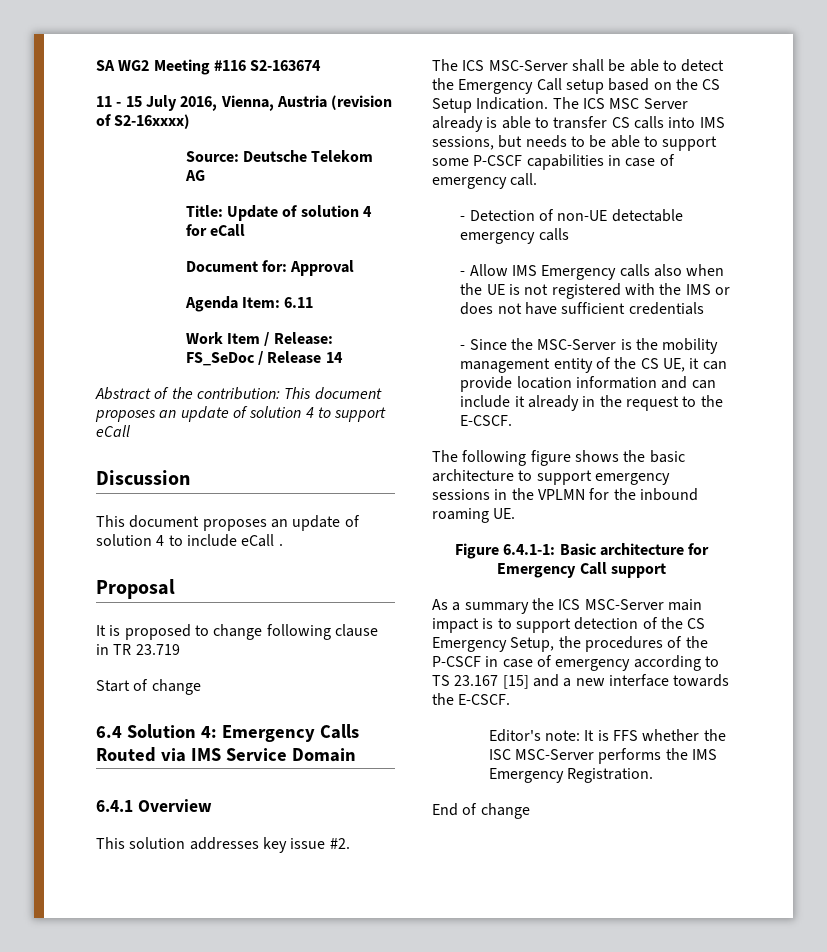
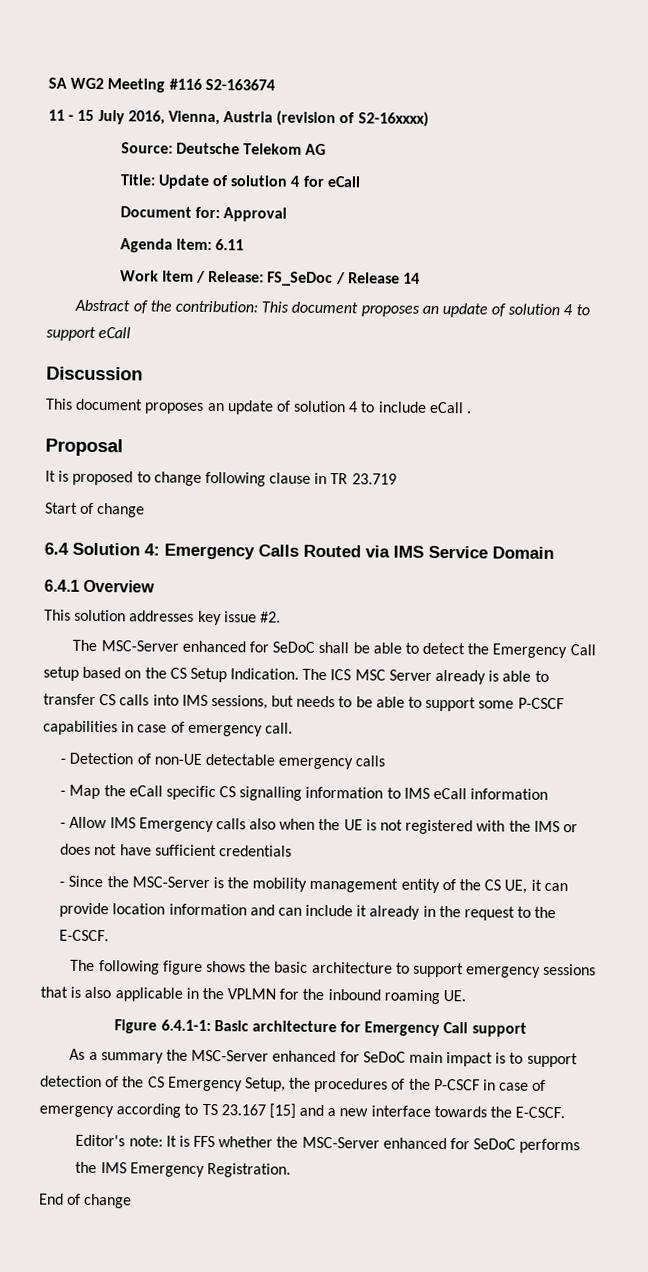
- The ICS MSC-Server shall be able to detect the Emergency Call setup based on the CS Setup Indication.
+ The MSC-Server enhanced for SeDoC shall be able to detect the Emergency Call setup based on the CS Setup Indication.
+ - Map the eCall specific CS signalling information to IMS eCall information
- The following figure shows the basic architecture to support emergency sessions in the VPLMN for the inbound roaming UE.
+ The following figure shows the basic architecture to support emergency sessions that is also applicable in the VPLMN for the inbound roaming UE.
- As a summary the ICS MSC-Server main impact is to support detection of the CS Emergency Setup, the procedures of the P-CSCF in case of emergency according to TS 23.167 [15] and a new interface towards the E-CSCF.
+ As a summary the MSC-Server enhanced for SeDoC main impact is to support detection of the CS Emergency Setup, the procedures of the P-CSCF in case of emergency according to TS 23.167 [15] and a new interface towards the E-CSCF.
- Editor's note: It is FFS whether the ISC MSC-Server performs the IMS Emergency Registration.
+ Editor's note: It is FFS whether the MSC-Server enhanced for SeDoC performs the IMS Emergency Registration.

